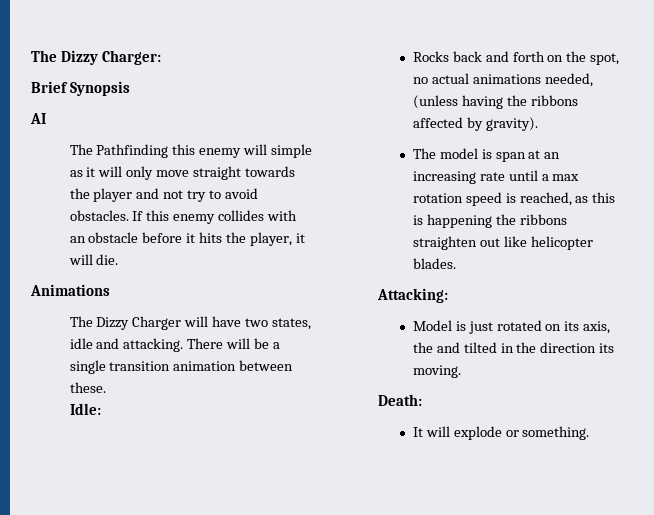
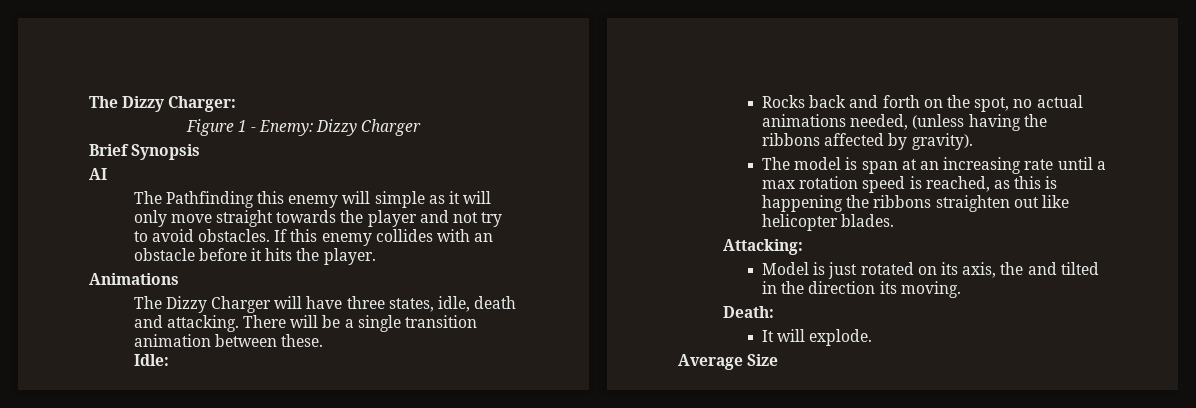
+ Figure 1 - Enemy: Dizzy Charger
- If this enemy collides with an obstacle before it hits the player, it will die.
+ If this enemy collides with an obstacle before it hits the player.
- The Dizzy Charger will have two states, idle and attacking.
+ The Dizzy Charger will have three states, idle, death and attacking.
- It will explode or something.
+ It will explode.
+ Average Size

